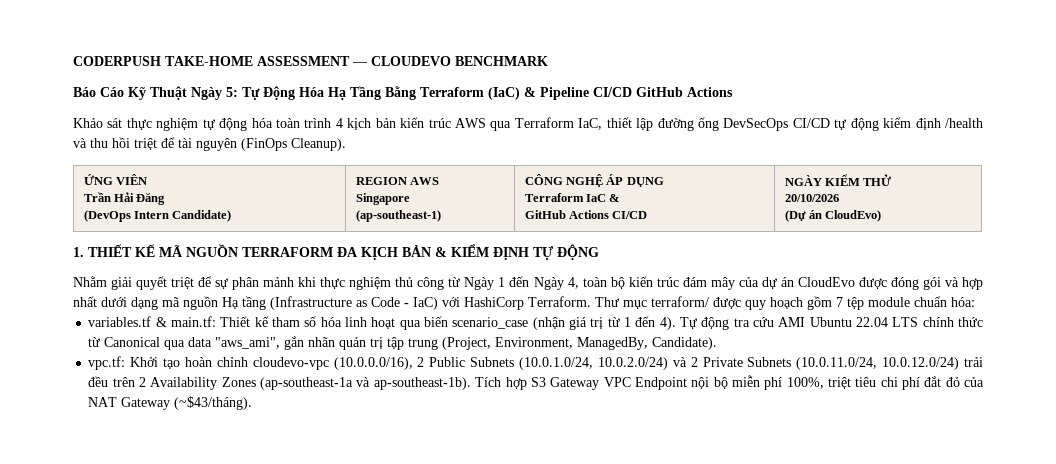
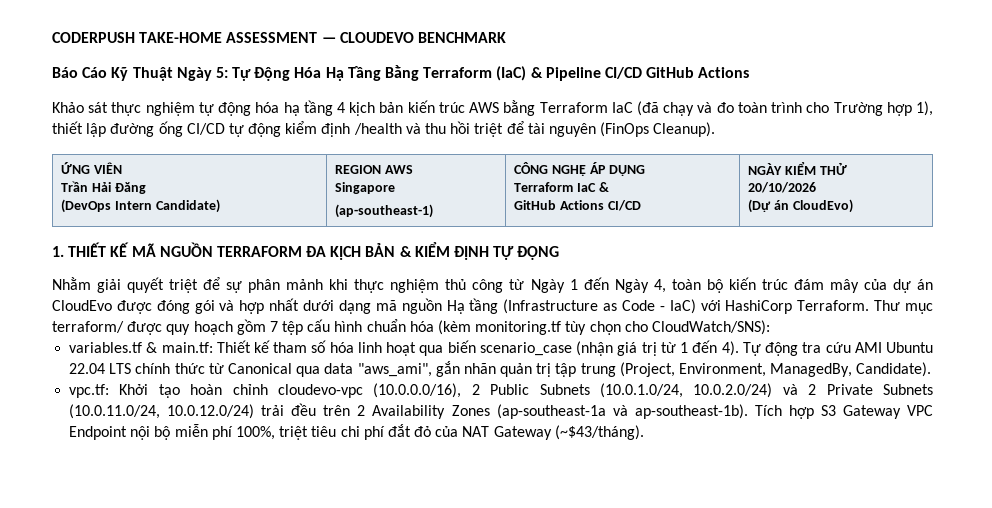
- Khảo sát thực nghiệm tự động hóa toàn trình 4 kịch bản kiến trúc AWS qua Terraform IaC, thiết lập đường ống DevSecOps CI/CD tự động kiểm định /health và thu hồi triệt để tài nguyên (FinOps Cleanup).
+ Khảo sát thực nghiệm tự động hóa hạ tầng 4 kịch bản kiến trúc AWS bằng Terraform IaC (đã chạy và đo toàn trình cho Trường hợp 1), thiết lập đường ống CI/CD tự động kiểm định /health và thu hồi triệt để tài nguyên (FinOps Cleanup).
- Thư mục terraform/ được quy hoạch gồm 7 tệp module chuẩn hóa:
+ Thư mục terraform/ được quy hoạch gồm 7 tệp cấu hình chuẩn hóa (kèm monitoring.tf tùy chọn cho CloudWatch/SNS):

